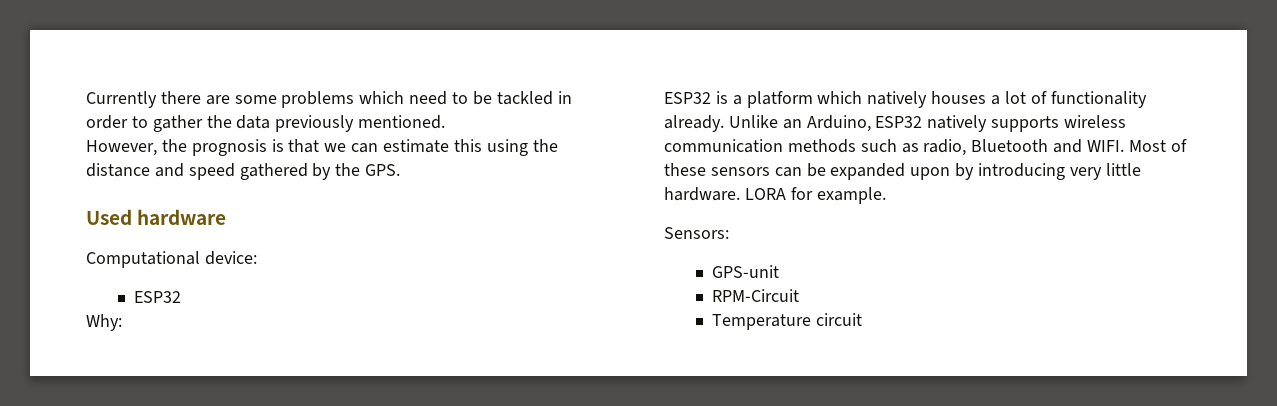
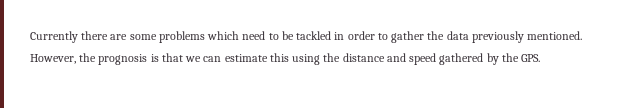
- Used hardware
- Computational device:
- ESP32
- Why:
- ESP32 is a platform which natively houses a lot of functionality already. Unlike an Arduino, ESP32 natively supports wireless communication methods such as radio, Bluetooth and WIFI. Most of these sensors can be expanded upon by introducing very little hardware. LORA for example.
- Sensors:
- GPS-unit
- RPM-Circuit
- Temperature circuit

